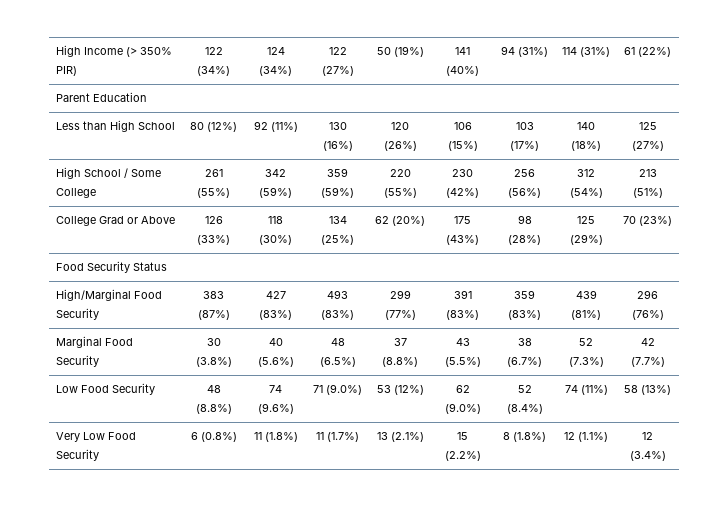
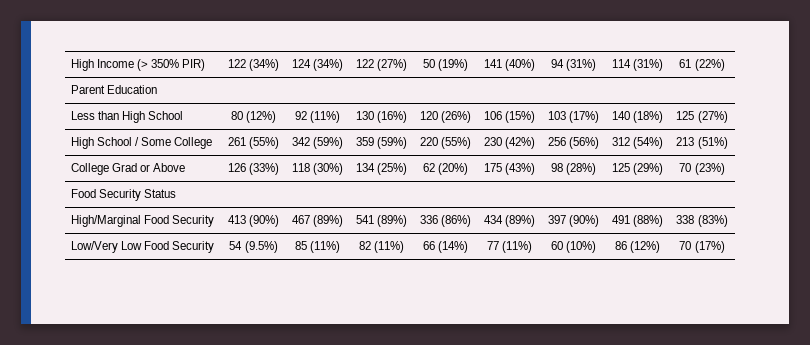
- High/Marginal Food Security | 383 (87%) | 427 (83%) | 493 (83%) | 299 (77%) | 391 (83%) | 359 (83%) | 439 (81%) | 296 (76%)
- Marginal Food Security | 30 (3.8%) | 40 (5.6%) | 48 (6.5%) | 37 (8.8%) | 43 (5.5%) | 38 (6.7%) | 52 (7.3%) | 42 (7.7%)
- Low Food Security | 48 (8.8%) | 74 (9.6%) | 71 (9.0%) | 53 (12%) | 62 (9.0%) | 52 (8.4%) | 74 (11%) | 58 (13%)
- Very Low Food Security | 6 (0.8%) | 11 (1.8%) | 11 (1.7%) | 13 (2.1%) | 15 (2.2%) | 8 (1.8%) | 12 (1.1%) | 12 (3.4%)
+ High/Marginal Food Security | 413 (90%) | 467 (89%) | 541 (89%) | 336 (86%) | 434 (89%) | 397 (90%) | 491 (88%) | 338 (83%)
+ Low/Very Low Food Security | 54 (9.5%) | 85 (11%) | 82 (11%) | 66 (14%) | 77 (11%) | 60 (10%) | 86 (12%) | 70 (17%)

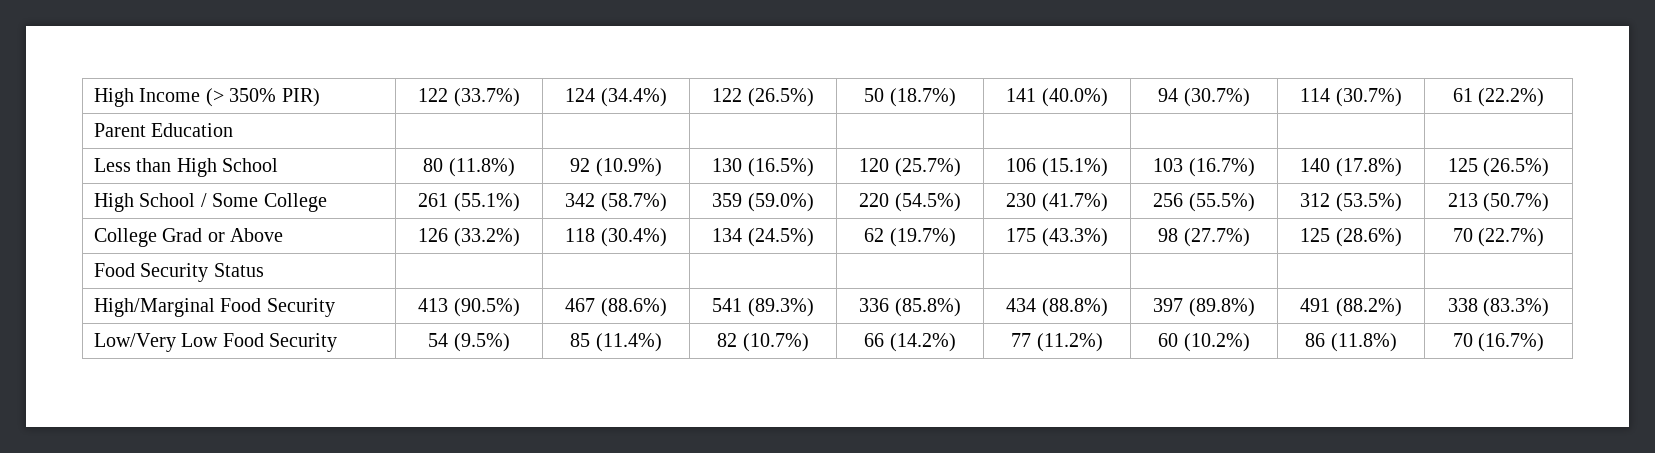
- High Income (> 350% PIR) | 122 (34%) | 124 (34%) | 122 (27%) | 50 (19%) | 141 (40%) | 94 (31%) | 114 (31%) | 61 (22%)
+ High Income (> 350% PIR) | 122 (33.7%) | 124 (34.4%) | 122 (26.5%) | 50 (18.7%) | 141 (40.0%) | 94 (30.7%) | 114 (30.7%) | 61 (22.2%)
- Less than High School | 80 (12%) | 92 (11%) | 130 (16%) | 120 (26%) | 106 (15%) | 103 (17%) | 140 (18%) | 125 (27%)
+ Less than High School | 80 (11.8%) | 92 (10.9%) | 130 (16.5%) | 120 (25.7%) | 106 (15.1%) | 103 (16.7%) | 140 (17.8%) | 125 (26.5%)
- High School / Some College | 261 (55%) | 342 (59%) | 359 (59%) | 220 (55%) | 230 (42%) | 256 (56%) | 312 (54%) | 213 (51%)
+ High School / Some College | 261 (55.1%) | 342 (58.7%) | 359 (59.0%) | 220 (54.5%) | 230 (41.7%) | 256 (55.5%) | 312 (53.5%) | 213 (50.7%)
- College Grad or Above | 126 (33%) | 118 (30%) | 134 (25%) | 62 (20%) | 175 (43%) | 98 (28%) | 125 (29%) | 70 (23%)
+ College Grad or Above | 126 (33.2%) | 118 (30.4%) | 134 (24.5%) | 62 (19.7%) | 175 (43.3%) | 98 (27.7%) | 125 (28.6%) | 70 (22.7%)
- High/Marginal Food Security | 413 (90%) | 467 (89%) | 541 (89%) | 336 (86%) | 434 (89%) | 397 (90%) | 491 (88%) | 338 (83%)
+ High/Marginal Food Security | 413 (90.5%) | 467 (88.6%) | 541 (89.3%) | 336 (85.8%) | 434 (88.8%) | 397 (89.8%) | 491 (88.2%) | 338 (83.3%)
- Low/Very Low Food Security | 54 (9.5%) | 85 (11%) | 82 (11%) | 66 (14%) | 77 (11%) | 60 (10%) | 86 (12%) | 70 (17%)
+ Low/Very Low Food Security | 54 (9.5%) | 85 (11.4%) | 82 (10.7%) | 66 (14.2%) | 77 (11.2%) | 60 (10.2%) | 86 (11.8%) | 70 (16.7%)

